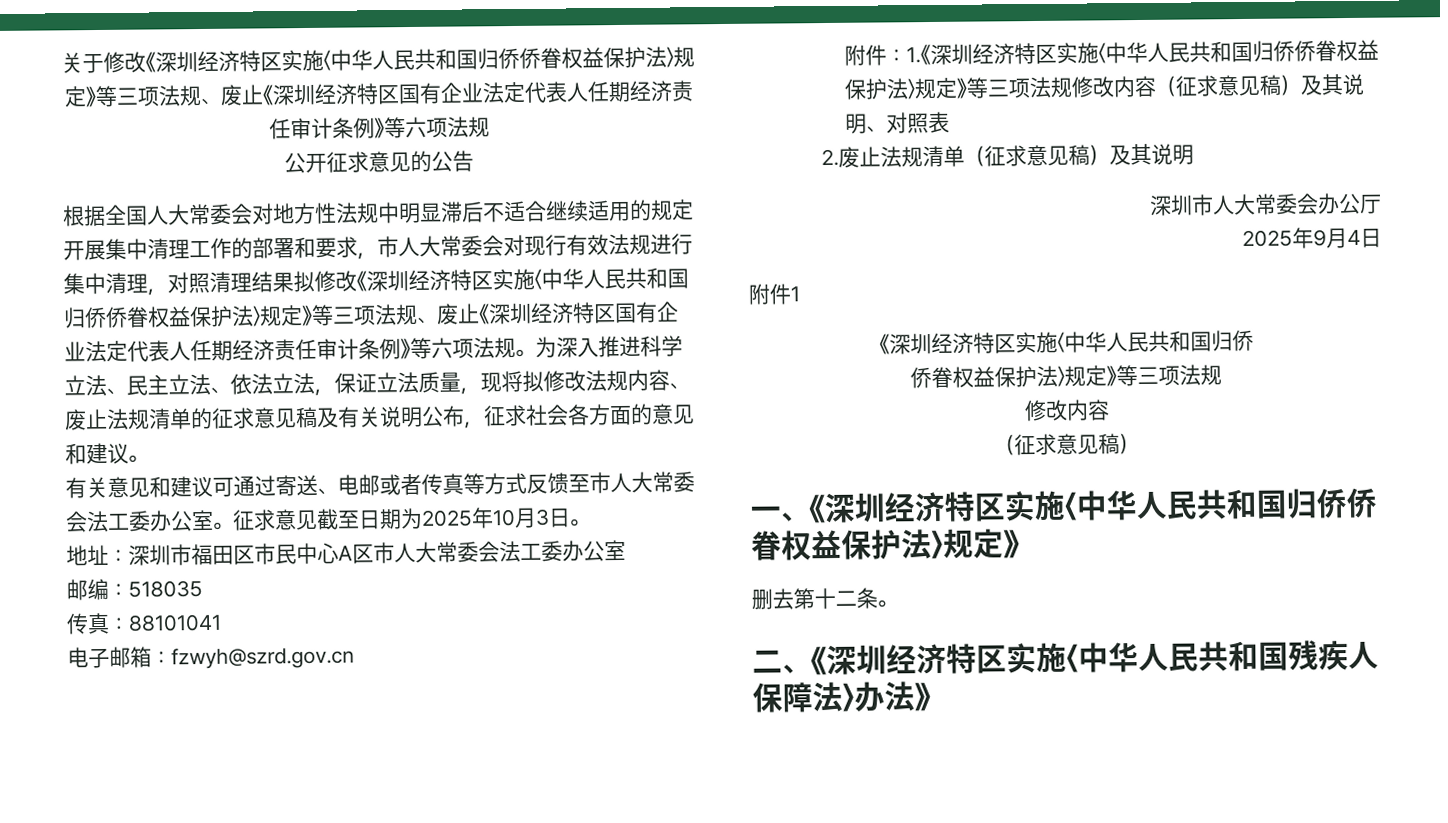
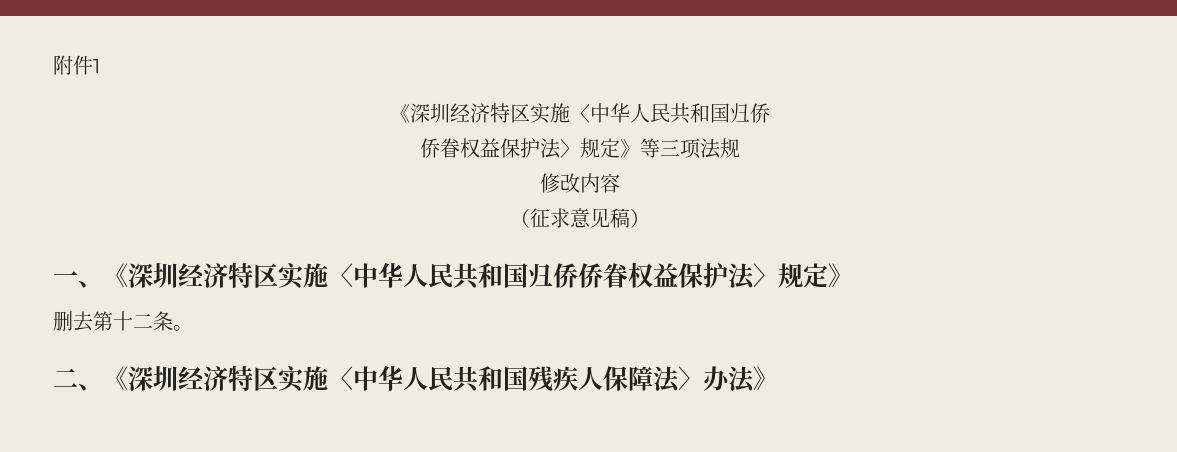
- 关于修改《深圳经济特区实施〈中华人民共和国归侨侨眷权益保护法〉规定》等三项法规、废止《深圳经济特区国有企业法定代表人任期经济责任审计条例》等六项法规
- 公开征求意见的公告
- 根据全国人大常委会对地方性法规中明显滞后不适合继续适用的规定开展集中清理工作的部署和要求，市人大常委会对现行有效法规进行集中清理，对照清理结果拟修改《深圳经济特区实施〈中华人民共和国归侨侨眷权益保护法〉规定》等三项法规、废止《深圳经济特区国有企业法定代表人任期经济责任审计条例》等六项法规。为深入推进科学立法、民主立法、依法立法，保证立法质量，现将拟修改法规内容、废止法规清单的征求意见稿及有关说明公布，征求社会各方面的意见和建议。
- 有关意见和建议可通过寄送、电邮或者传真等方式反馈至市人大常委会法工委办公室。征求意见截至日期为2025年10月3日。
- 地址：深圳市福田区市民中心A区市人大常委会法工委办公室
- 邮编：518035
- 传真：88101041
- 电子邮箱：fzwyh@szrd.gov.cn
- 附件：1.《深圳经济特区实施〈中华人民共和国归侨侨眷权益保护法〉规定》等三项法规修改内容（征求意见稿）及其说明、对照表
- 2.废止法规清单（征求意见稿）及其说明
- 深圳市人大常委会办公厅
- 2025年9月4日

